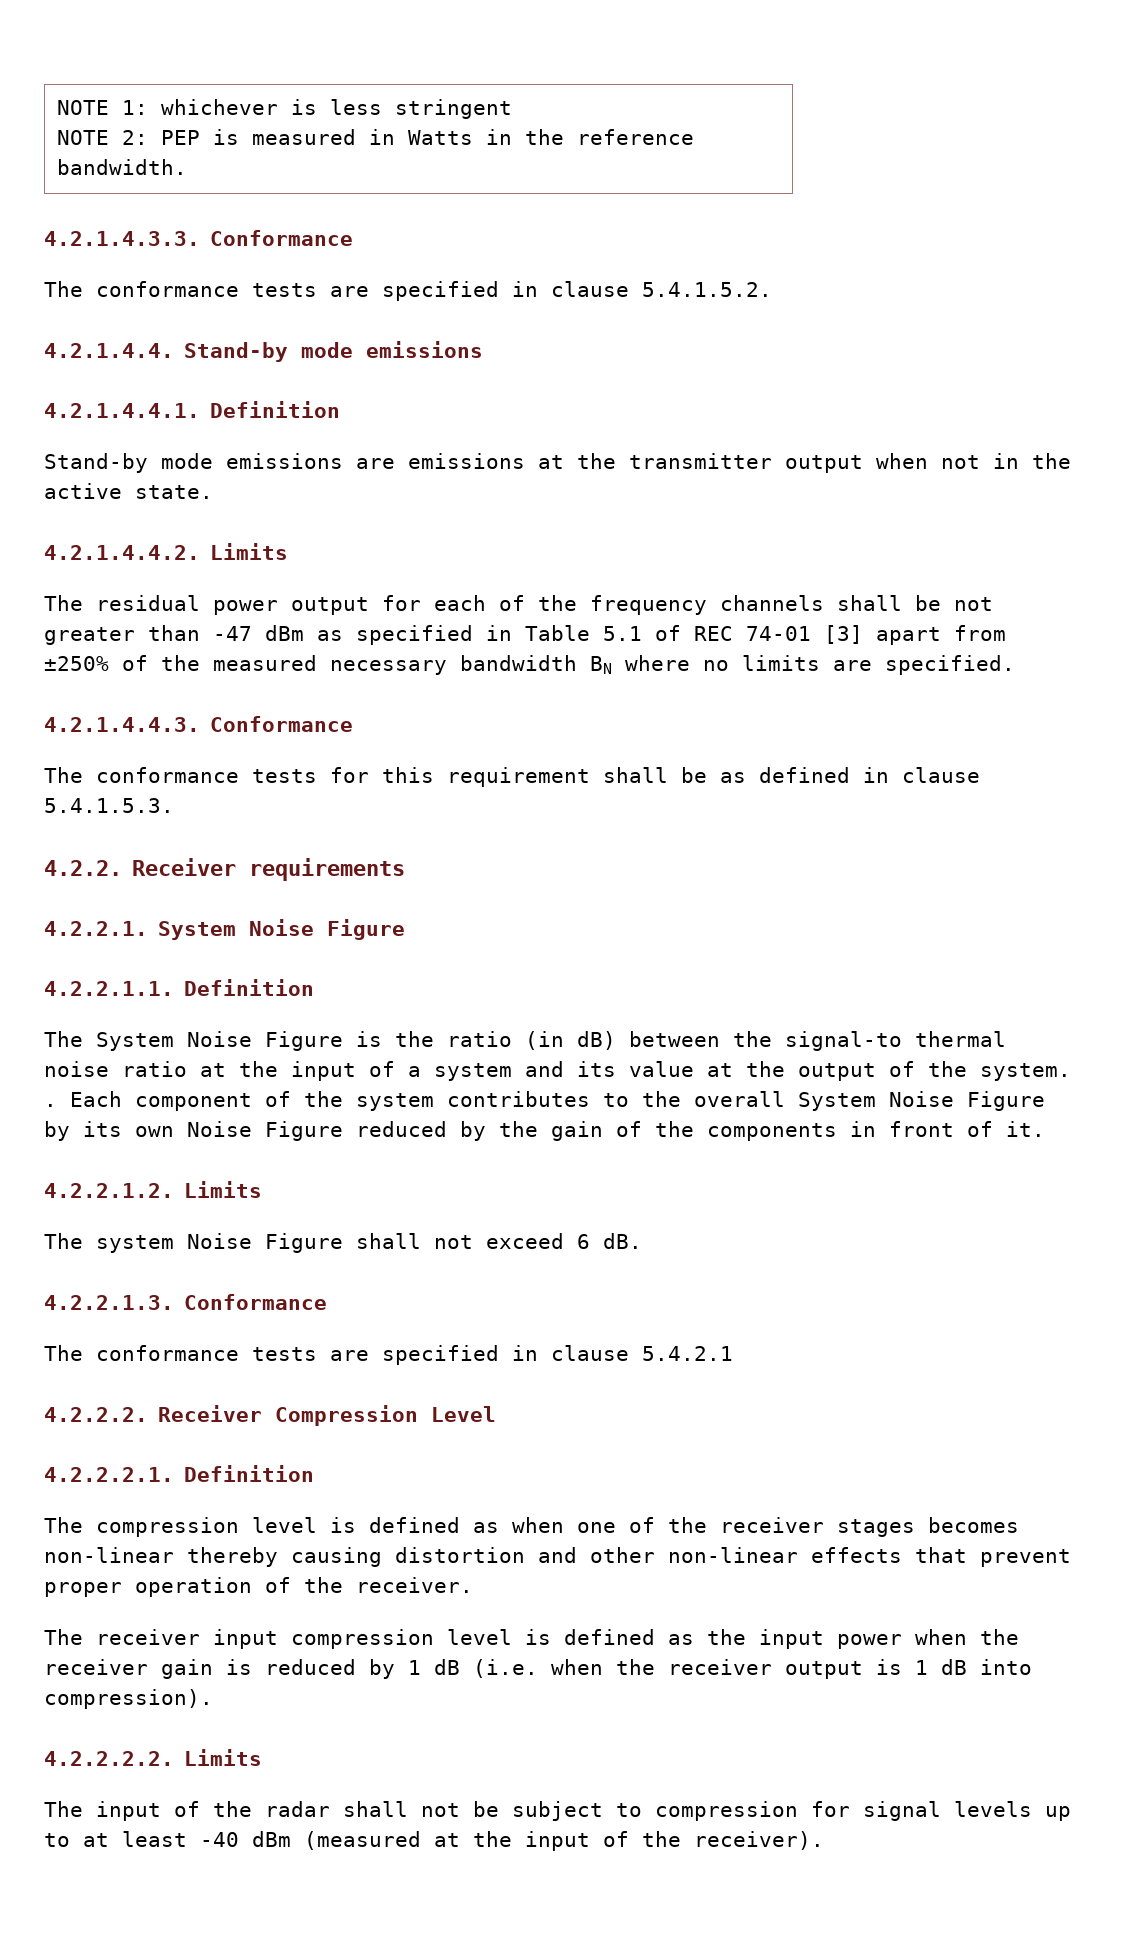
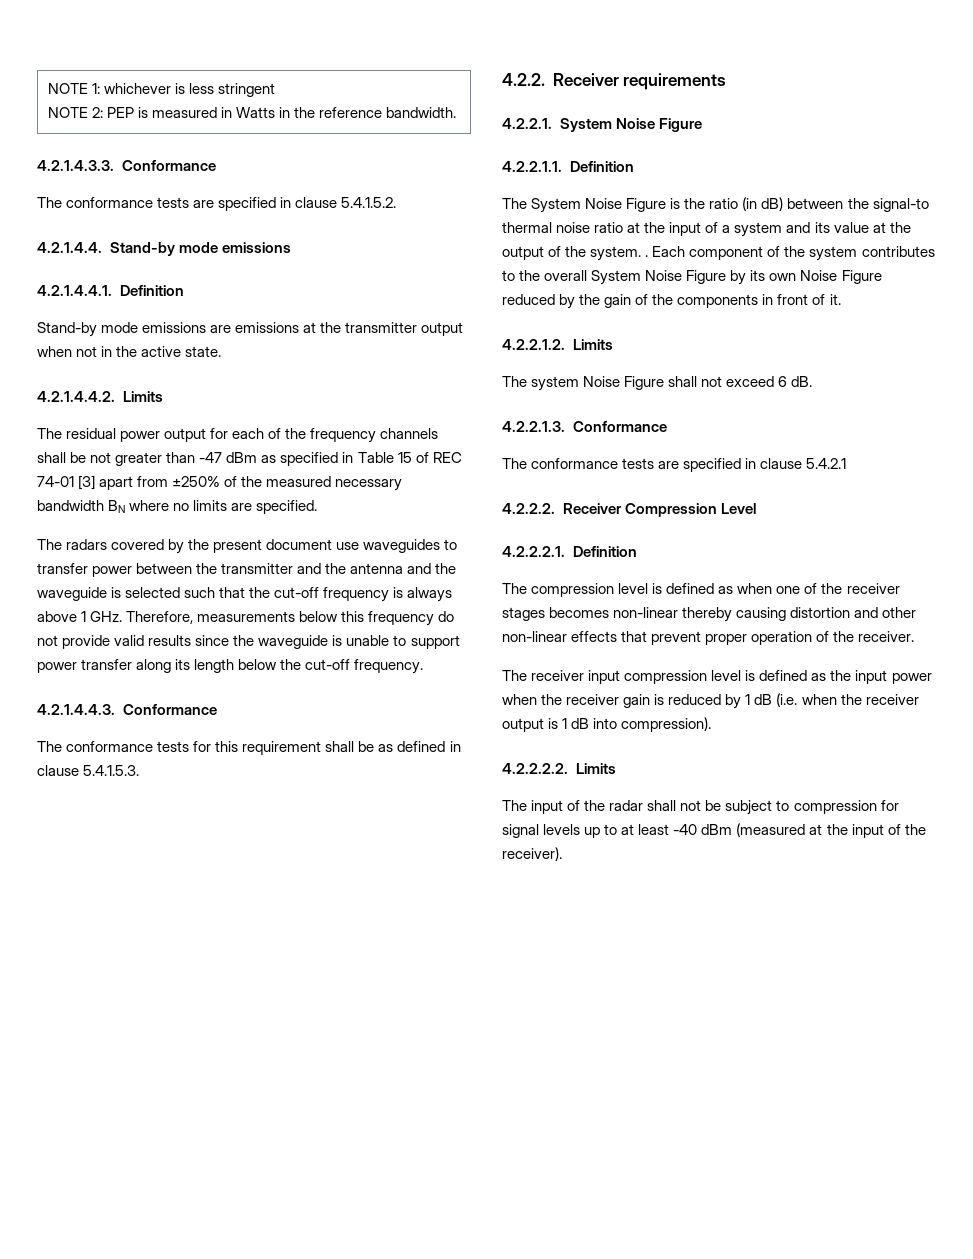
- The residual power output for each of the frequency channels shall be not greater than -47 dBm as specified in Table 5.1 of REC 74-01 [3] apart from ±250% of the measured necessary bandwidth BN where no limits are specified.
+ The residual power output for each of the frequency channels shall be not greater than -47 dBm as specified in Table 15 of REC 74-01 [3] apart from ±250% of the measured necessary bandwidth BN where no limits are specified.
+ The radars covered by the present document use waveguides to transfer power between the transmitter and the antenna and the waveguide is selected such that the cut-off frequency is always above 1 GHz. Therefore, measurements below this frequency do not provide valid results since the waveguide is unable to support power transfer along its length below the cut-off frequency.

